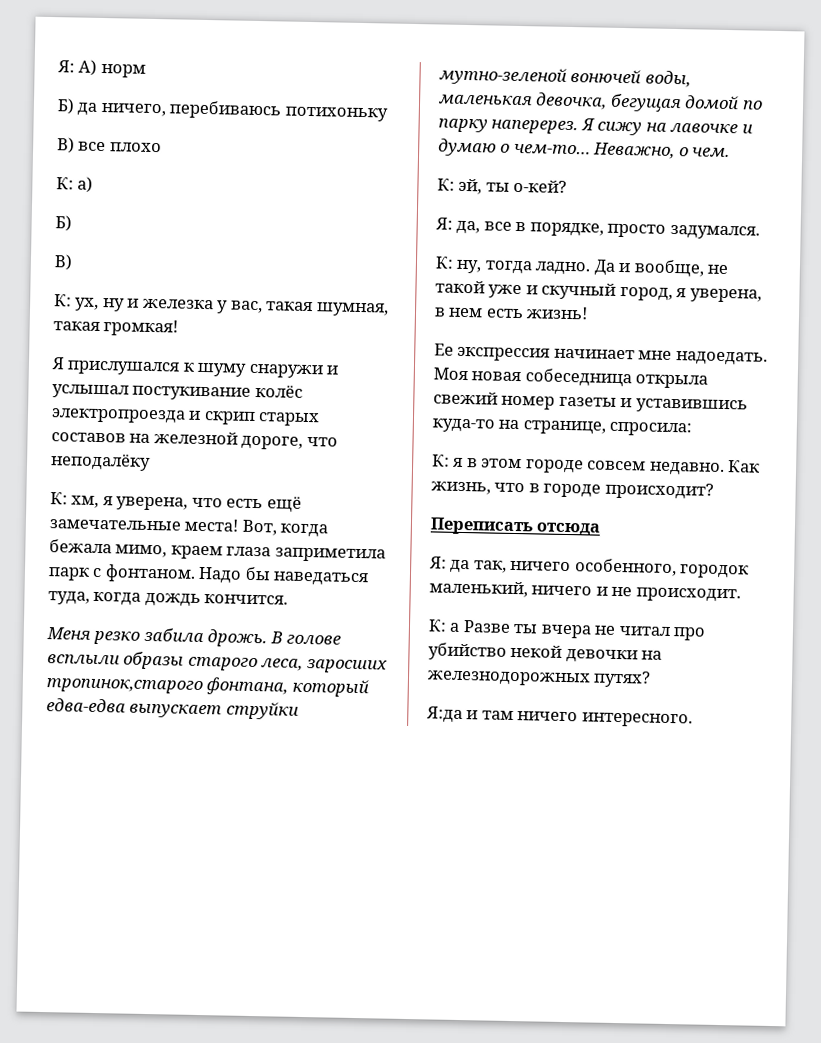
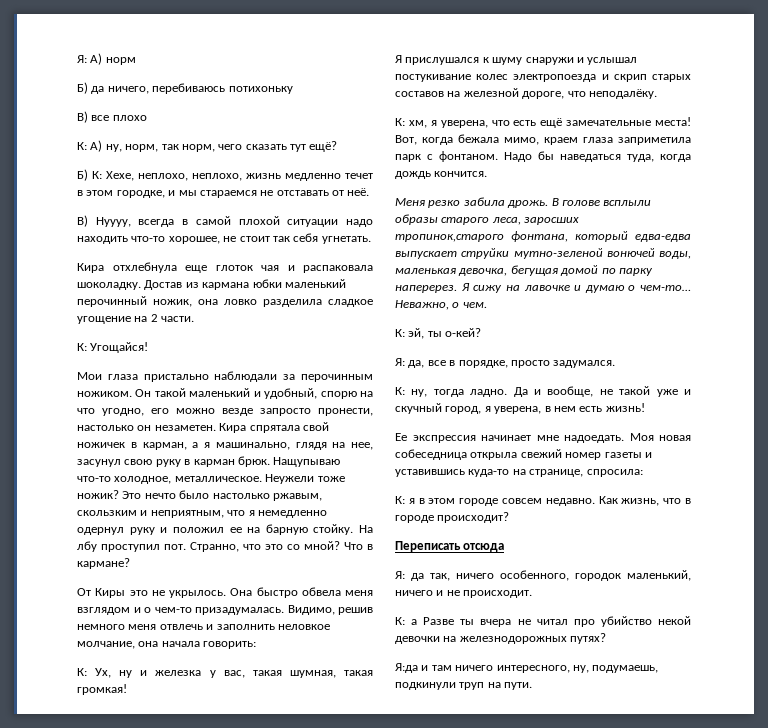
- К: а)
- Б)
- В)
- К: ух, ну и железка у вас, такая шумная, такая громкая!
+ К: А) ну, норм, так норм, чего сказать тут ещё?
+ Б) К: Хехе, неплохо, неплохо, жизнь медленно течет в этом городке, и мы стараемся не отставать от неё.
+ В) Нуууу, всегда в самой плохой ситуации надо находить что-то хорошее, не стоит так себя угнетать.
+ Кира отхлебнула еще глоток чая и распаковала шоколадку. Достав из кармана юбки маленький перочинный ножик, она ловко разделила сладкое угощение на 2 части.
+ К: Угощайся!
+ Мои глаза пристально наблюдали за перочинным ножиком. Он такой маленький и удобный, спорю на что угодно, его можно везде запросто пронести, настолько он незаметен. Кира спрятала свой ножичек в карман, а я машинально, глядя на нее, засунул свою руку в карман брюк. Нащупываю что-то холодное, металлическое. Неужели тоже ножик? Это нечто было настолько ржавым, скользким и неприятным, что я немедленно одернул руку и положил ее на барную стойку. На лбу проступил пот. Странно, что это со мной? Что в кармане?
+ От Киры это не укрылось. Она быстро обвела меня взглядом и о чем-то призадумалась. Видимо, решив немного меня отвлечь и заполнить неловкое молчание, она начала говорить:
+ К: Ух, ну и железка у вас, такая шумная, такая громкая!
- Я прислушался к шуму снаружи и услышал постукивание колёс электропроезда и скрип старых составов на железной дороге, что неподалёку
+ Я прислушался к шуму снаружи и услышал постукивание колес электропоезда и скрип старых составов на железной дороге, что неподалёку.
- Я:да и там ничего интересного.
+ Я:да и там ничего интересного, ну, подумаешь, подкинули труп на пути.

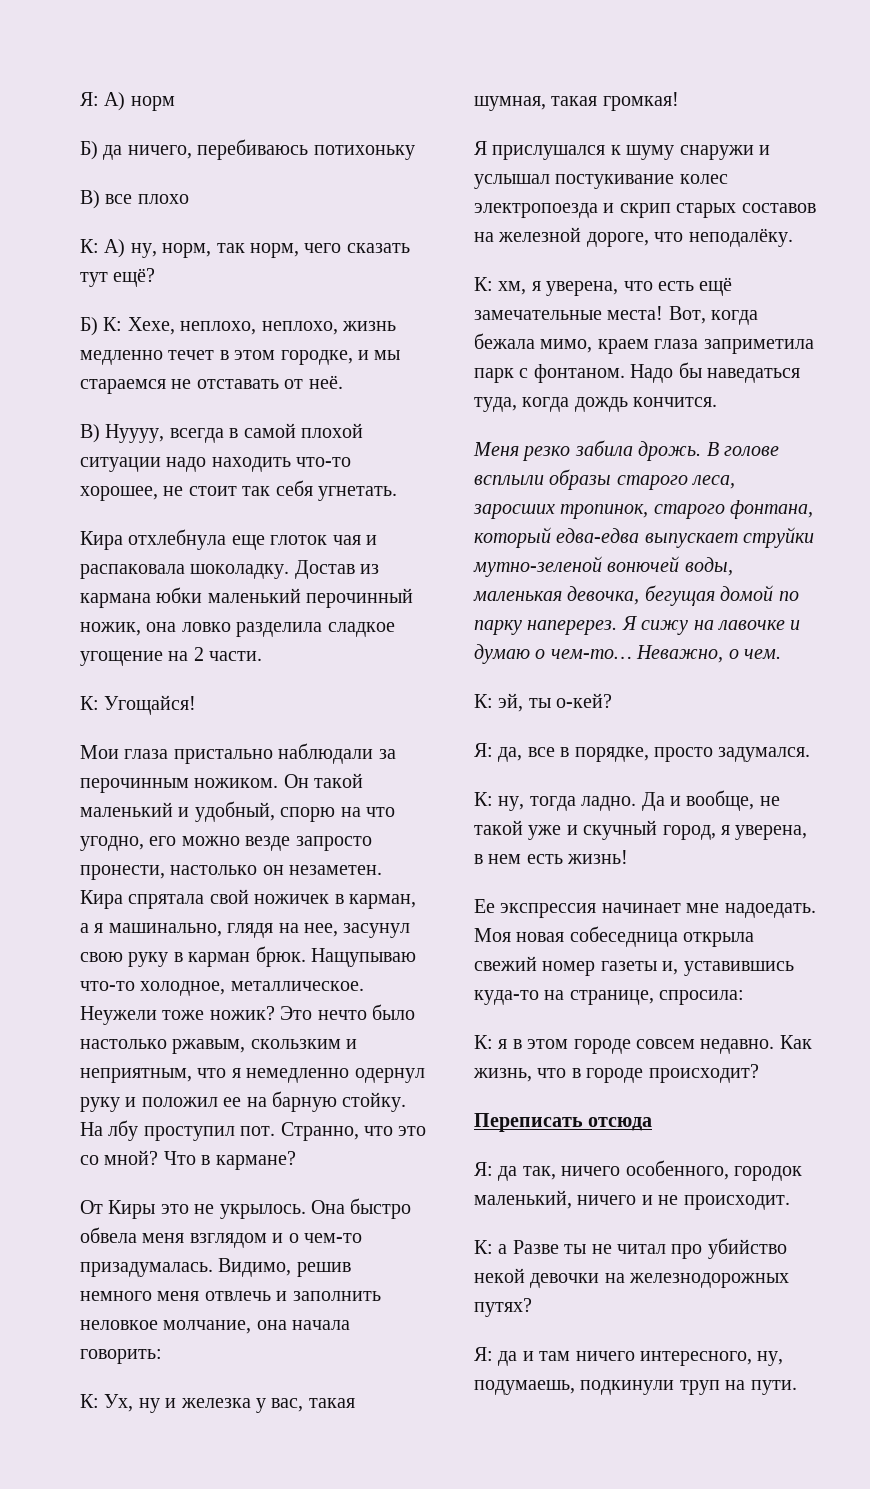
- В голове всплыли образы старого леса, заросших тропинок,старого фонтана, который едва-едва выпускает струйки мутно-зеленой вонючей воды, маленькая девочка, бегущая домой по парку наперерез.
+ В голове всплыли образы старого леса, заросших тропинок, старого фонтана, который едва-едва выпускает струйки мутно-зеленой вонючей воды, маленькая девочка, бегущая домой по парку наперерез.
- Моя новая собеседница открыла свежий номер газеты и уставившись куда-то на странице, спросила:
+ Моя новая собеседница открыла свежий номер газеты и, уставившись куда-то на странице, спросила:
- К: а Разве ты вчера не читал про убийство некой девочки на железнодорожных путях?
+ К: а Разве ты не читал про убийство некой девочки на железнодорожных путях?
- Я:да и там ничего интересного, ну, подумаешь, подкинули труп на пути.
+ Я: да и там ничего интересного, ну, подумаешь, подкинули труп на пути.

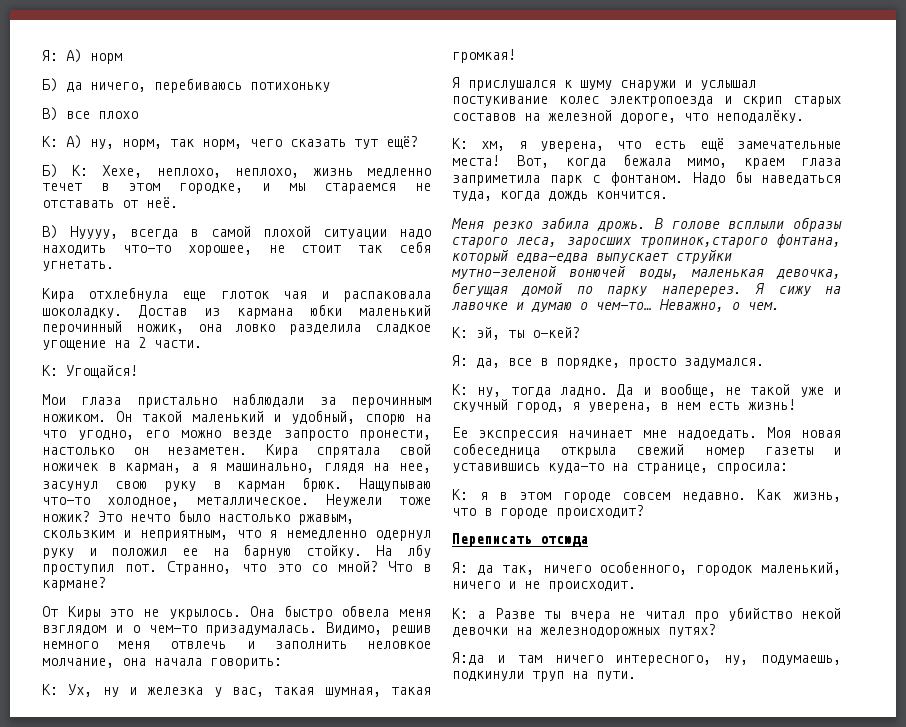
- В голове всплыли образы старого леса, заросших тропинок, старого фонтана, который едва-едва выпускает струйки мутно-зеленой вонючей воды, маленькая девочка, бегущая домой по парку наперерез.
+ В голове всплыли образы старого леса, заросших тропинок,старого фонтана, который едва-едва выпускает струйки мутно-зеленой вонючей воды, маленькая девочка, бегущая домой по парку наперерез.
- Моя новая собеседница открыла свежий номер газеты и, уставившись куда-то на странице, спросила:
+ Моя новая собеседница открыла свежий номер газеты и уставившись куда-то на странице, спросила:
- К: а Разве ты не читал про убийство некой девочки на железнодорожных путях?
+ К: а Разве ты вчера не читал про убийство некой девочки на железнодорожных путях?
- Я: да и там ничего интересного, ну, подумаешь, подкинули труп на пути.
+ Я:да и там ничего интересного, ну, подумаешь, подкинули труп на пути.

